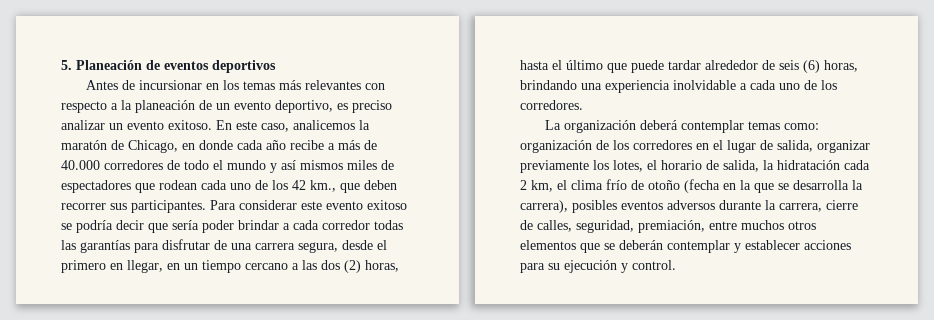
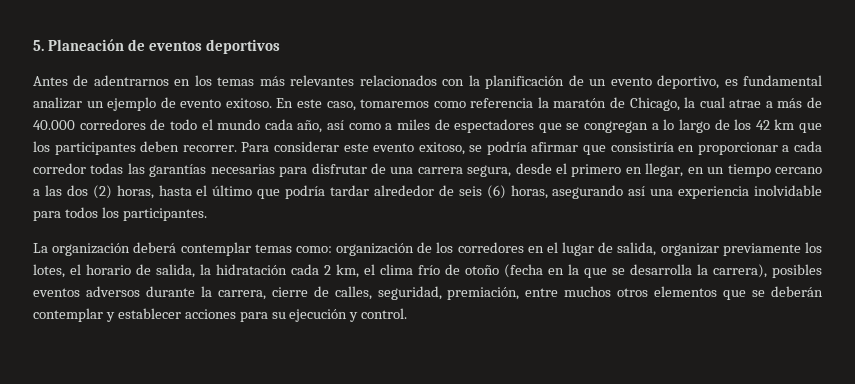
- Antes de incursionar en los temas más relevantes con respecto a la planeación de un evento deportivo, es preciso analizar un evento exitoso.
+ Antes de adentrarnos en los temas más relevantes relacionados con la planificación de un evento deportivo, es fundamental analizar un ejemplo de evento exitoso.
- En este caso, analicemos la maratón de Chicago, en donde cada año recibe a más de 40.000 corredores de todo el mundo y así mismos miles de espectadores que rodean cada uno de los 42 km., que deben recorrer sus participantes.
+ En este caso, tomaremos como referencia la maratón de Chicago, la cual atrae a más de 40.000 corredores de todo el mundo cada año, así como a miles de espectadores que se congregan a lo largo de los 42 km que los participantes deben recorrer.
- Para considerar este evento exitoso se podría decir que sería poder brindar a cada corredor todas las garantías para disfrutar de una carrera segura, desde el primero en llegar, en un tiempo cercano a las dos (2) horas, hasta el último que puede tardar alrededor de seis (6) horas, brindando una experiencia inolvidable a cada uno de los corredores.
+ Para considerar este evento exitoso, se podría afirmar que consistiría en proporcionar a cada corredor todas las garantías necesarias para disfrutar de una carrera segura, desde el primero en llegar, en un tiempo cercano a las dos (2) horas, hasta el último que podría tardar alrededor de seis (6) horas, asegurando así una experiencia inolvidable para todos los participantes.

